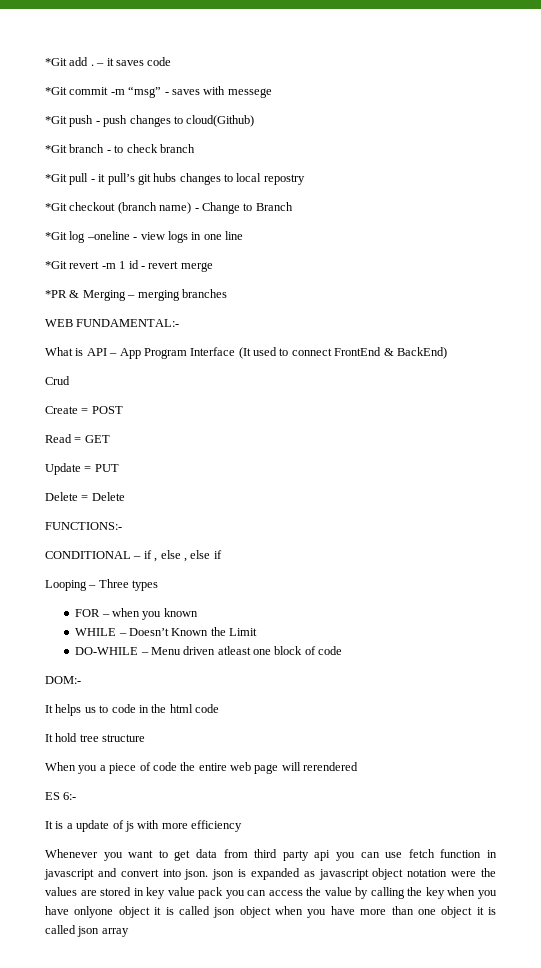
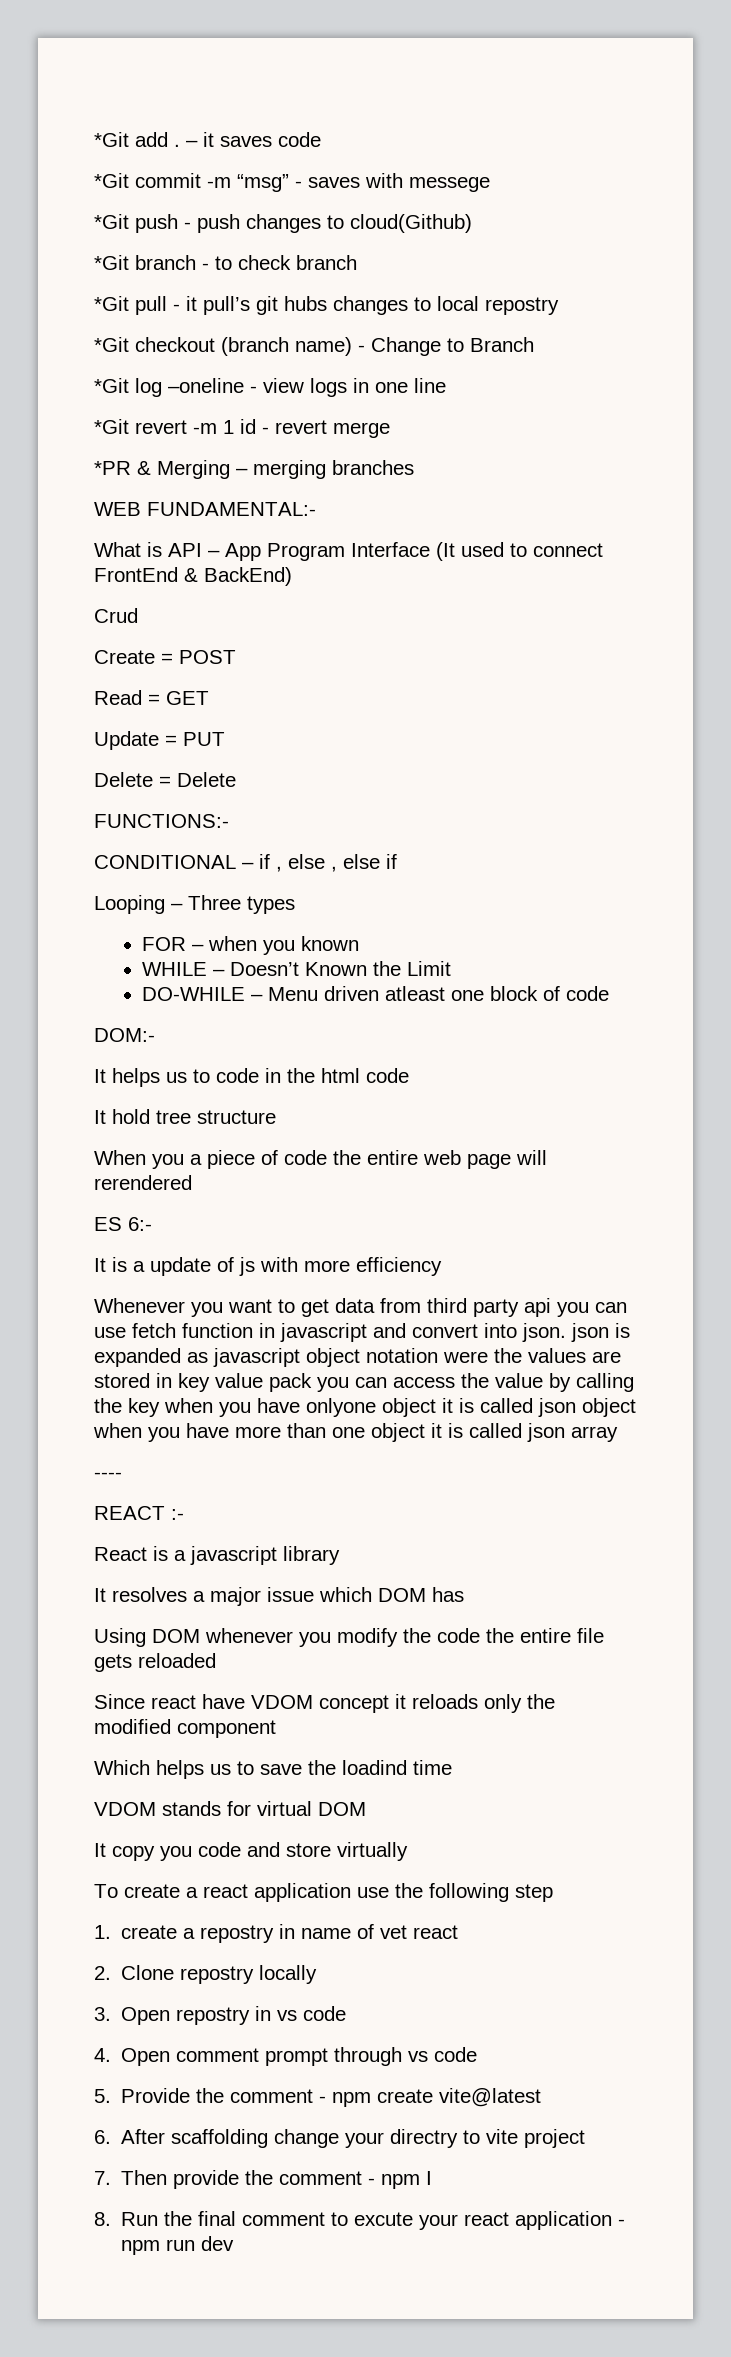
+ ----
+ REACT :-
+ React is a javascript library
+ It resolves a major issue which DOM has
+ Using DOM whenever you modify the code the entire file gets reloaded
+ Since react have VDOM concept it reloads only the modified component
+ Which helps us to save the loadind time
+ VDOM stands for virtual DOM
+ It copy you code and store virtually
+ To create a react application use the following step
+ 1. create a repostry in name of vet react
+ 2. Clone repostry locally
+ 3. Open repostry in vs code
+ 4. Open comment prompt through vs code
+ 5. Provide the comment - npm create vite@latest
+ 6. After scaffolding change your directry to vite project
+ 7. Then provide the comment - npm I
+ 8. Run the final comment to excute your react application - npm run dev

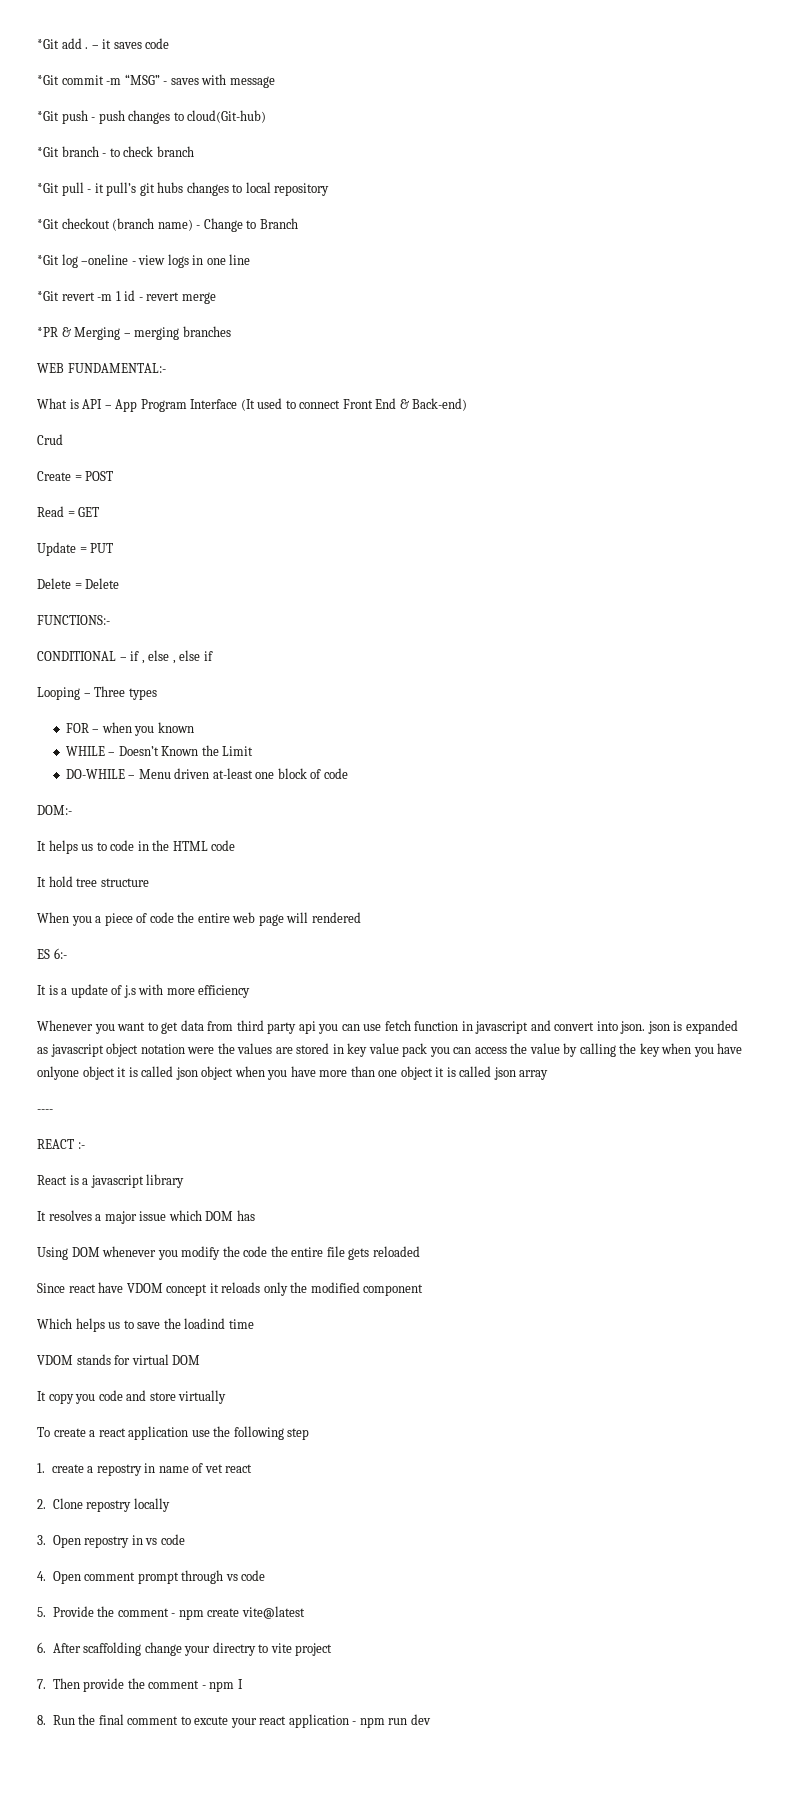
- *Git commit -m “msg” - saves with messege
+ *Git commit -m “MSG” - saves with message
- *Git push - push changes to cloud(Github)
+ *Git push - push changes to cloud(Git-hub)
- *Git pull - it pull’s git hubs changes to local repostry
+ *Git pull - it pull’s git hubs changes to local repository
- What is API – App Program Interface (It used to connect FrontEnd & BackEnd)
+ What is API – App Program Interface (It used to connect Front End & Back-end)
- DO-WHILE – Menu driven atleast one block of code
+ DO-WHILE – Menu driven at-least one block of code
- It helps us to code in the html code
+ It helps us to code in the HTML code
- When you a piece of code the entire web page will rerendered
+ When you a piece of code the entire web page will rendered
- It is a update of js with more efficiency
+ It is a update of j.s with more efficiency

